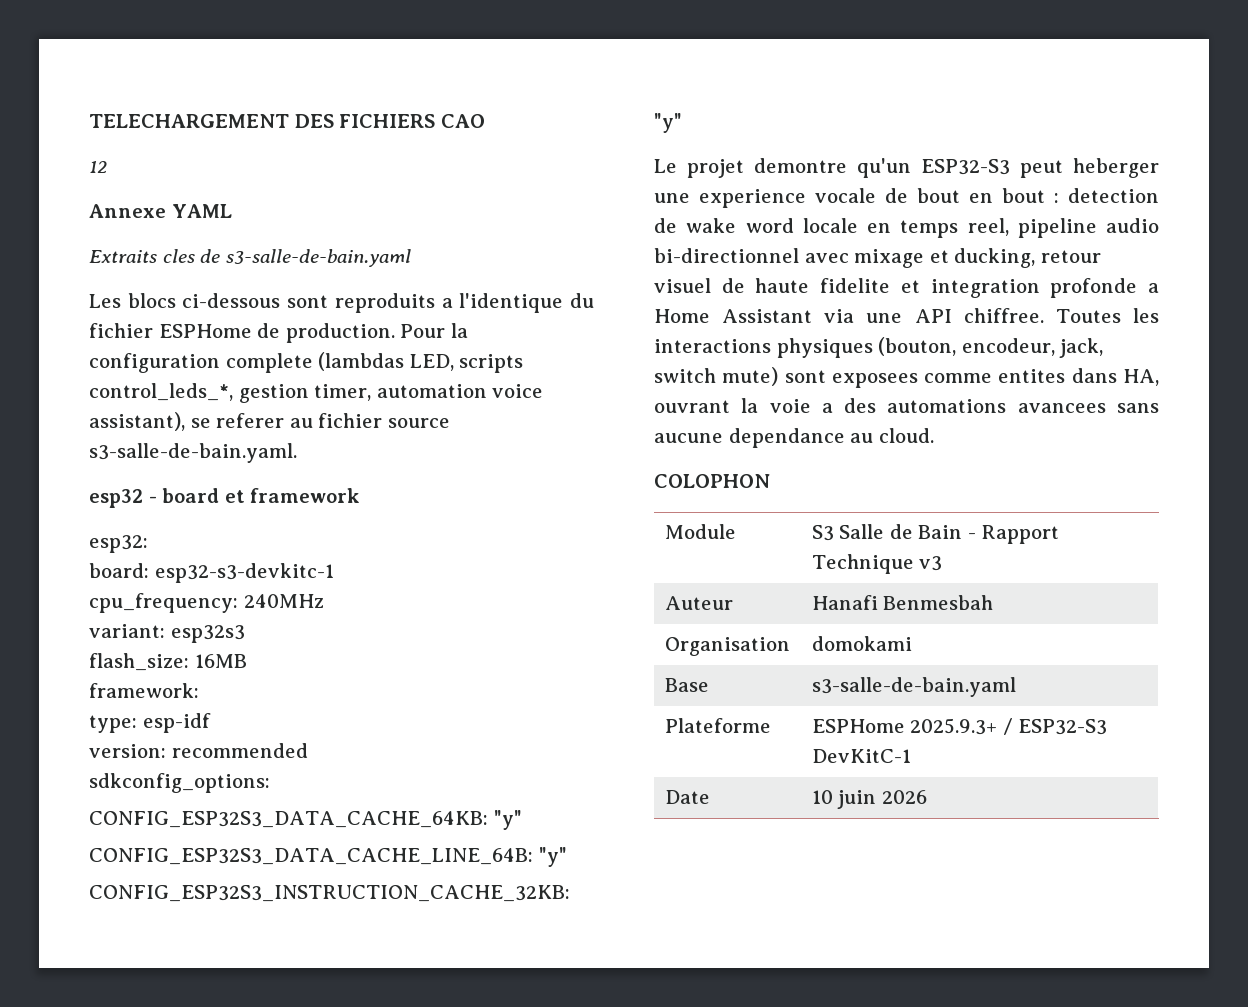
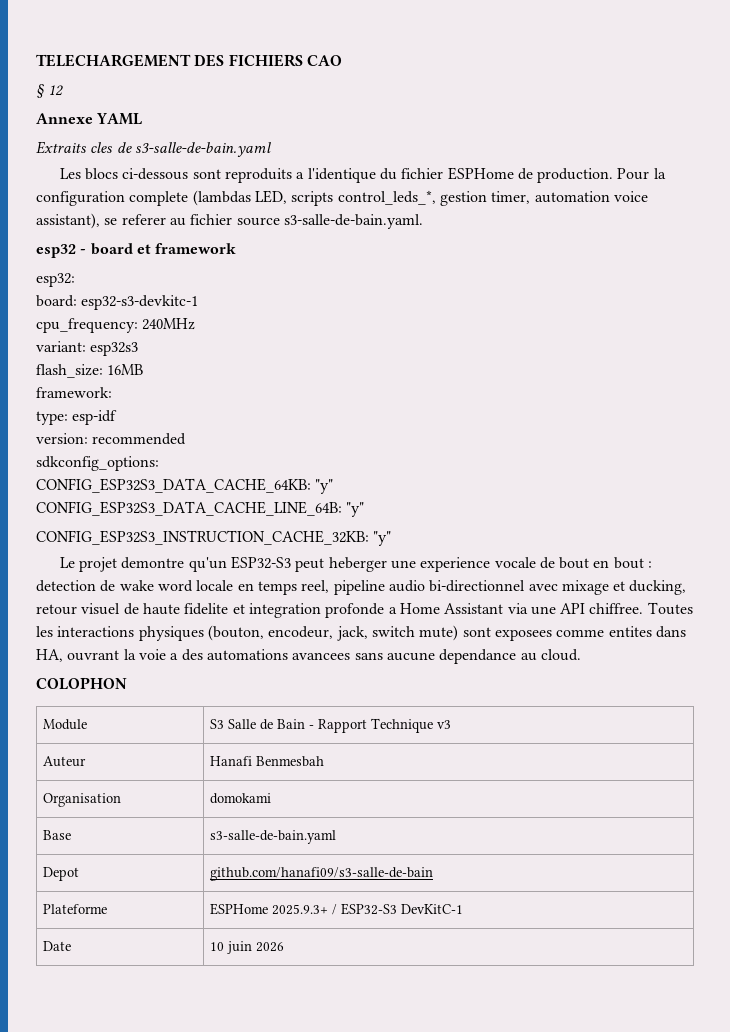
- 12
+ § 12
+ Depot | github.com/hanafi09/s3-salle-de-bain

